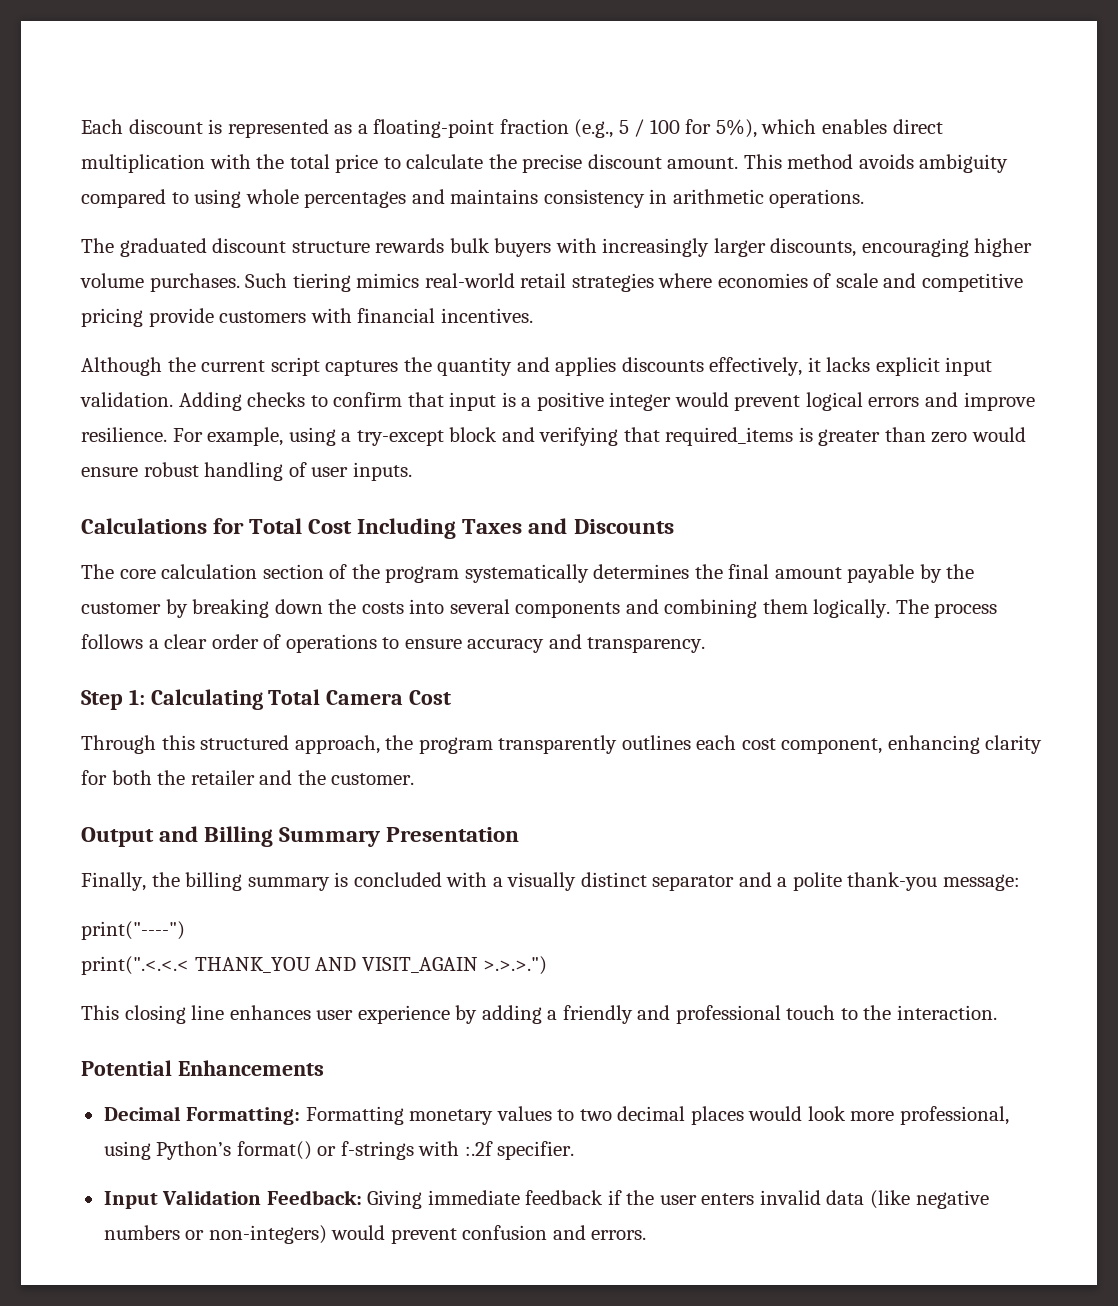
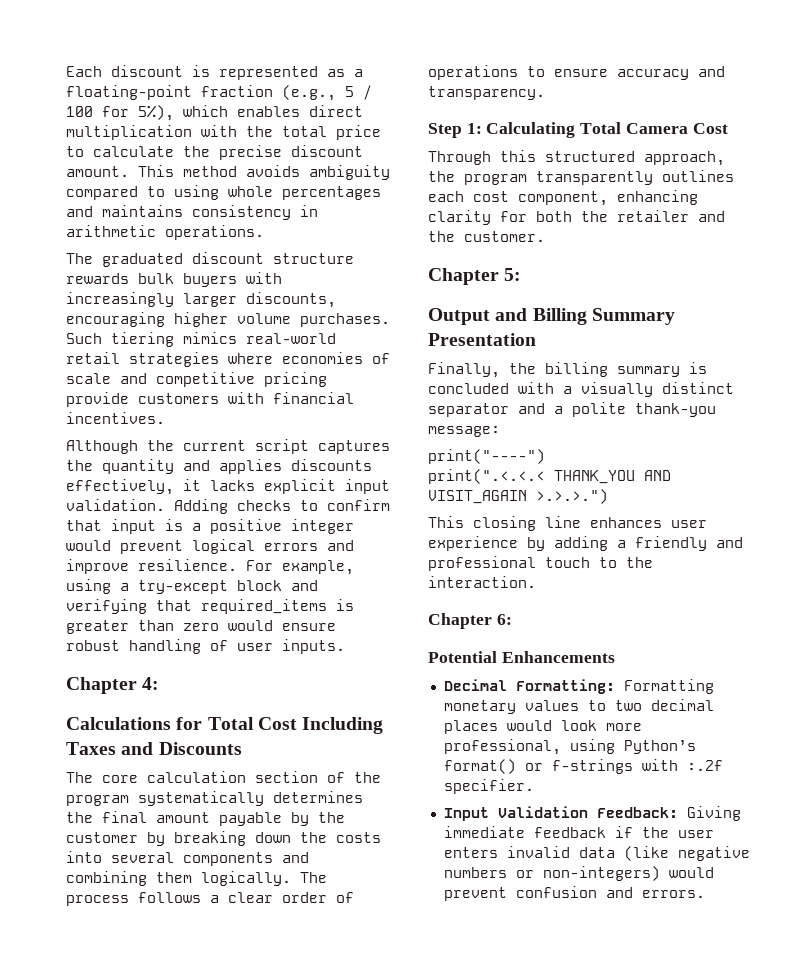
+ Chapter 4:
+ Chapter 5:
+ Chapter 6:

